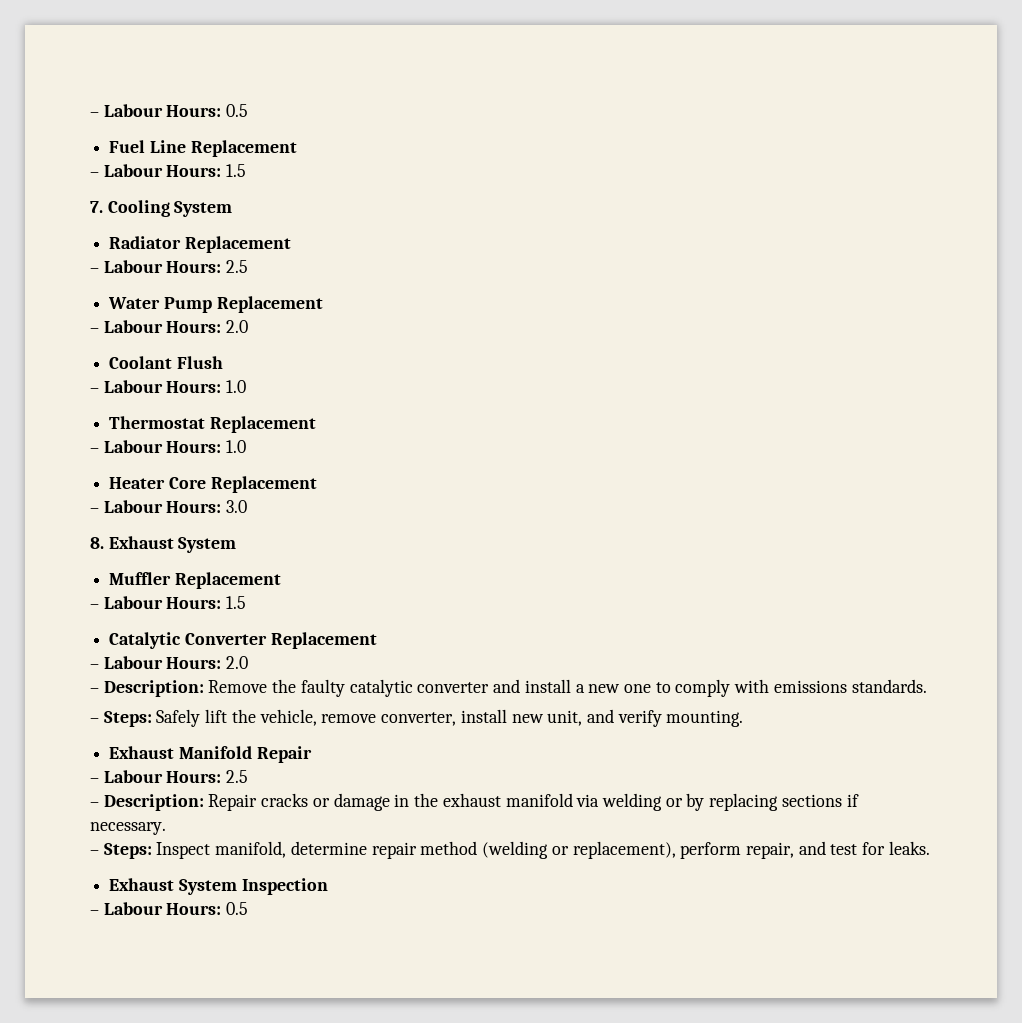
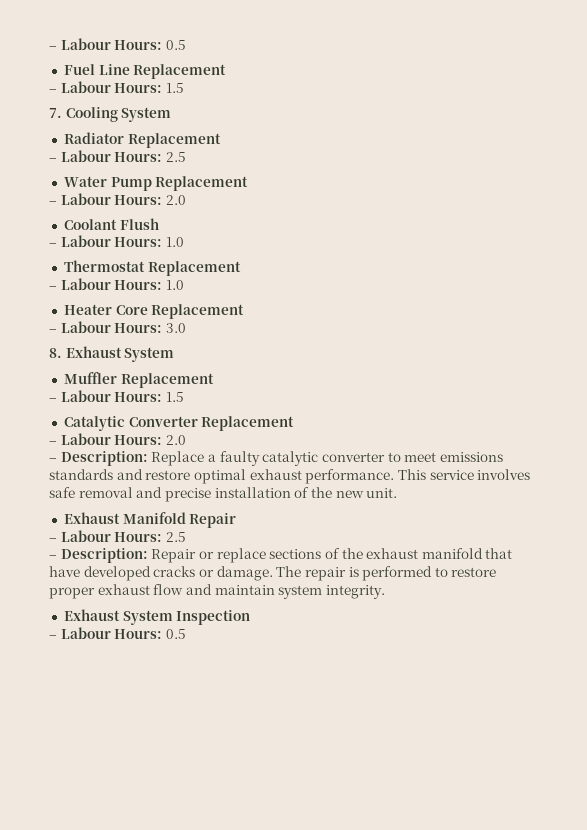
- – Description: Remove the faulty catalytic converter and install a new one to comply with emissions standards.
- – Steps: Safely lift the vehicle, remove converter, install new unit, and verify mounting.
+ – Description: Replace a faulty catalytic converter to meet emissions standards and restore optimal exhaust performance. This service involves safe removal and precise installation of the new unit.
- – Description: Repair cracks or damage in the exhaust manifold via welding or by replacing sections if necessary.
- – Steps: Inspect manifold, determine repair method (welding or replacement), perform repair, and test for leaks.
+ – Description: Repair or replace sections of the exhaust manifold that have developed cracks or damage. The repair is performed to restore proper exhaust flow and maintain system integrity.

